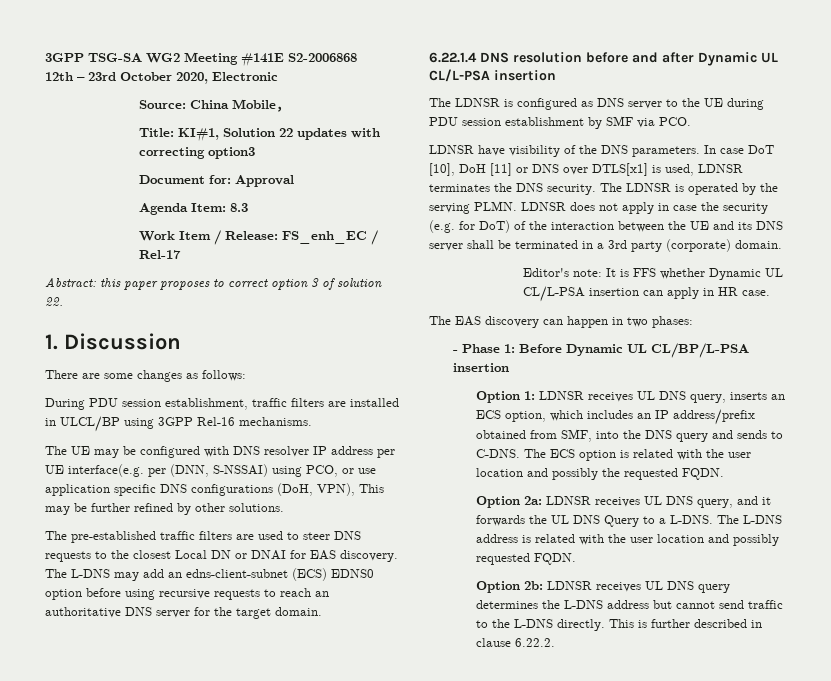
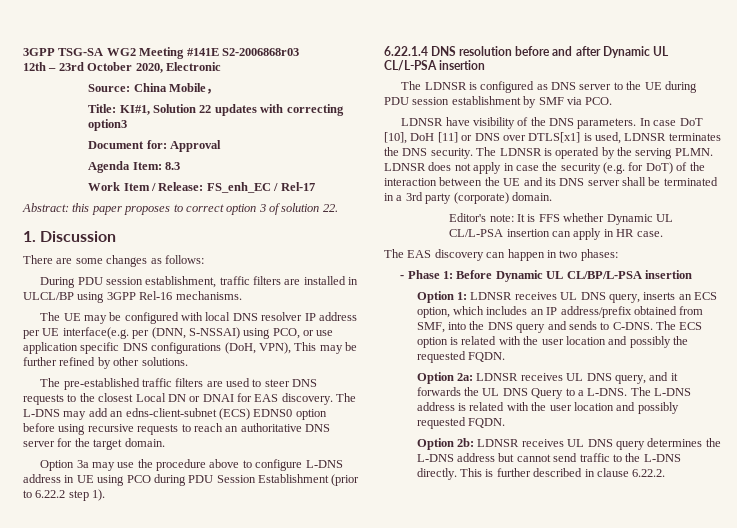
- 3GPP TSG-SA WG2 Meeting #141E S2-2006868
+ 3GPP TSG-SA WG2 Meeting #141E S2-2006868r03
- The UE may be configured with DNS resolver IP address per UE interface(e.g. per (DNN, S-NSSAI) using PCO, or use application specific DNS configurations (DoH, VPN), This may be further refined by other solutions.
+ The UE may be configured with local DNS resolver IP address per UE interface(e.g. per (DNN, S-NSSAI) using PCO, or use application specific DNS configurations (DoH, VPN), This may be further refined by other solutions.
+ Option 3a may use the procedure above to configure L-DNS address in UE using PCO during PDU Session Establishment (prior to 6.22.2 step 1).

